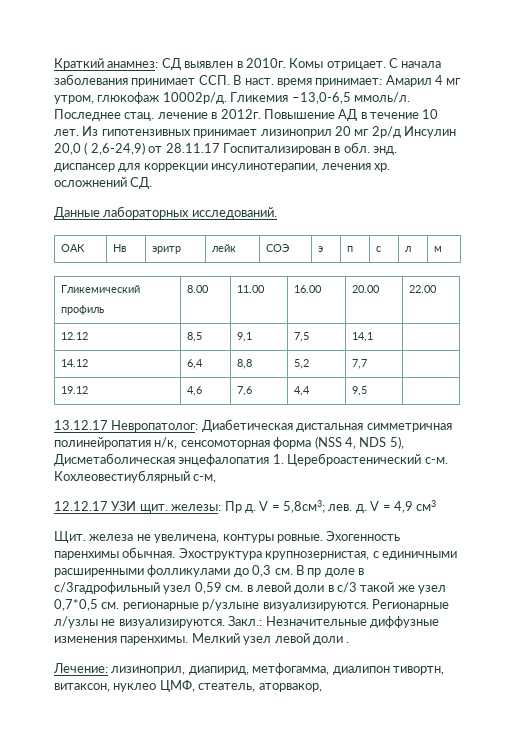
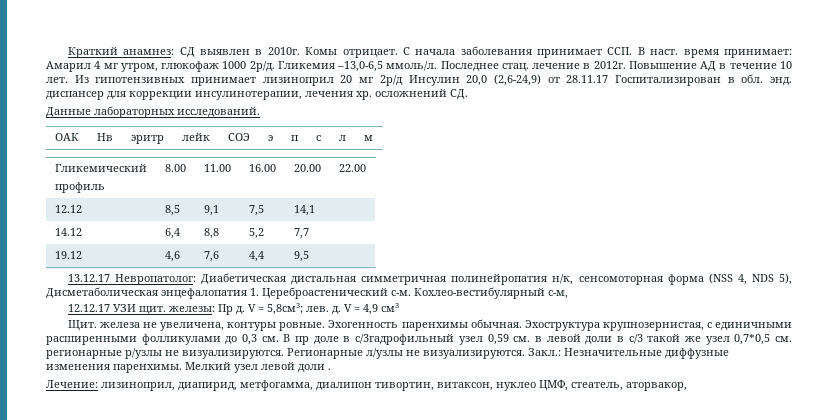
- С начала заболевания принимает ССП. В наст. время принимает: Амарил 4 мг утром, глюкофаж 10002р/д.
+ С начала заболевания принимает ССП. В наст. время принимает: Амарил 4 мг утром, глюкофаж 1000 2р/д.
- Из гипотензивных принимает лизиноприл 20 мг 2р/д Инсулин 20,0 ( 2,6-24,9) от 28.11.17 Госпитализирован в обл. энд. диспансер для коррекции инсулинотерапии, лечения хр. осложнений СД.
+ Из гипотензивных принимает лизиноприл 20 мг 2р/д Инсулин 20,0 (2,6-24,9) от 28.11.17 Госпитализирован в обл. энд. диспансер для коррекции инсулинотерапии, лечения хр. осложнений СД.
- Кохлеовестиублярный с-м,
+ Кохлео-вестибулярный с-м,
- Эхоструктура крупнозернистая, с единичными расширенными фолликулами до 0,3 см. В пр доле в с/3гадрофильный узел 0,59 см. в левой доли в с/3 такой же узел 0,7*0,5 см. регионарные р/узлыне визуализируются.
+ Эхоструктура крупнозернистая, с единичными расширенными фолликулами до 0,3 см. В пр доле в с/3гадрофильный узел 0,59 см. в левой доли в с/3 такой же узел 0,7*0,5 см. регионарные р/узлы не визуализируются.
- Лечение: лизиноприл, диапирид, метфогамма, диалипон тивортн, витаксон, нуклео ЦМФ, стеатель, аторвакор,
+ Лечение: лизиноприл, диапирид, метфогамма, диалипон тивортин, витаксон, нуклео ЦМФ, стеатель, аторвакор,

